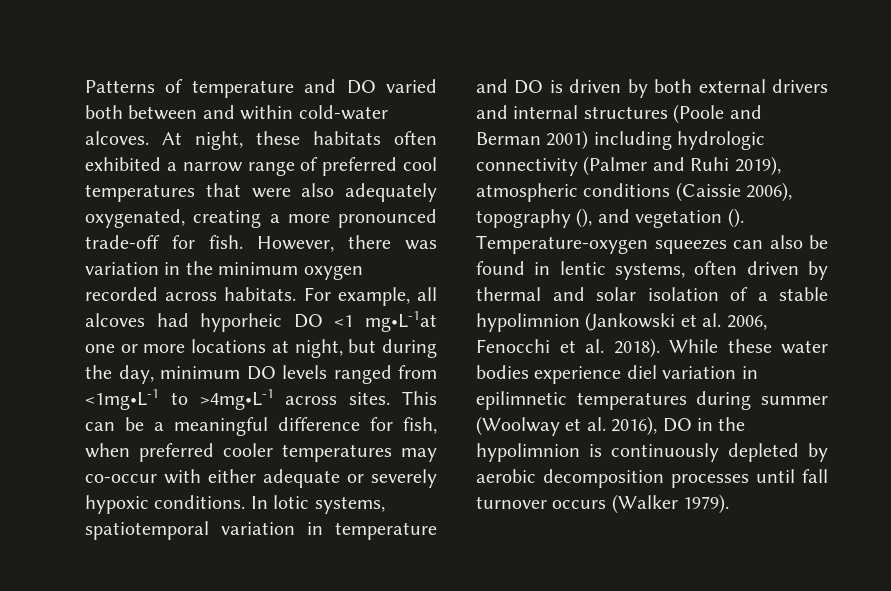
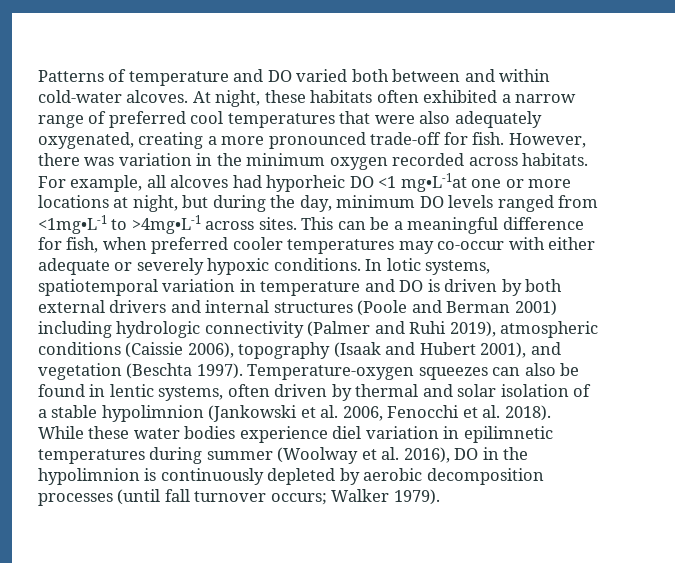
- In lotic systems, spatiotemporal variation in temperature and DO is driven by both external drivers and internal structures (Poole and Berman 2001) including hydrologic connectivity (Palmer and Ruhi 2019), atmospheric conditions (Caissie 2006), topography (), and vegetation ().
+ In lotic systems, spatiotemporal variation in temperature and DO is driven by both external drivers and internal structures (Poole and Berman 2001) including hydrologic connectivity (Palmer and Ruhi 2019), atmospheric conditions (Caissie 2006), topography (Isaak and Hubert 2001), and vegetation (Beschta 1997).
- While these water bodies experience diel variation in epilimnetic temperatures during summer (Woolway et al. 2016), DO in the hypolimnion is continuously depleted by aerobic decomposition processes until fall turnover occurs (Walker 1979).
+ While these water bodies experience diel variation in epilimnetic temperatures during summer (Woolway et al. 2016), DO in the hypolimnion is continuously depleted by aerobic decomposition processes (until fall turnover occurs; Walker 1979).

